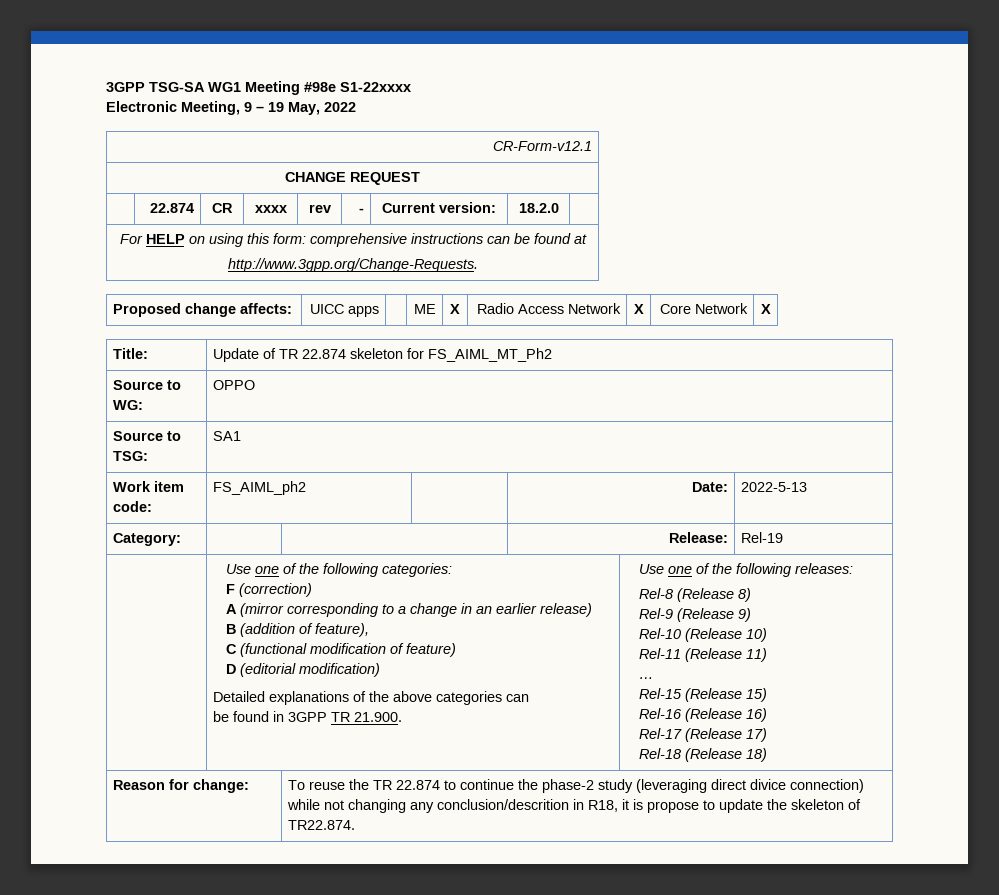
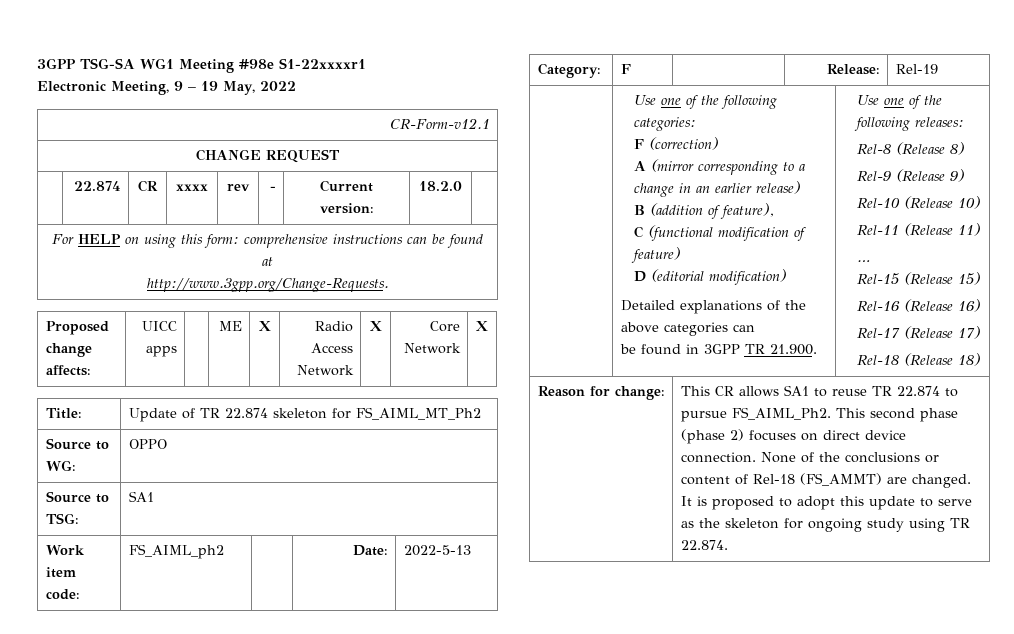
- 3GPP TSG-SA WG1 Meeting #98e S1-22xxxx
+ 3GPP TSG-SA WG1 Meeting #98e S1-22xxxxr1
- Category: | | | Release: | Rel-19
+ Category: | F | | Release: | Rel-19
- To reuse the TR 22.874 to continue the phase-2 study (leveraging direct divice connection) while not changing any conclusion/descrition in R18, it is propose to update the skeleton of TR22.874.
+ This CR allows SA1 to reuse TR 22.874 to pursue FS_AIML_Ph2. This second phase (phase 2) focuses on direct device connection. None of the conclusions or content of Rel-18 (FS_AMMT) are changed. It is proposed to adopt this update to serve as the skeleton for ongoing study using TR 22.874.

